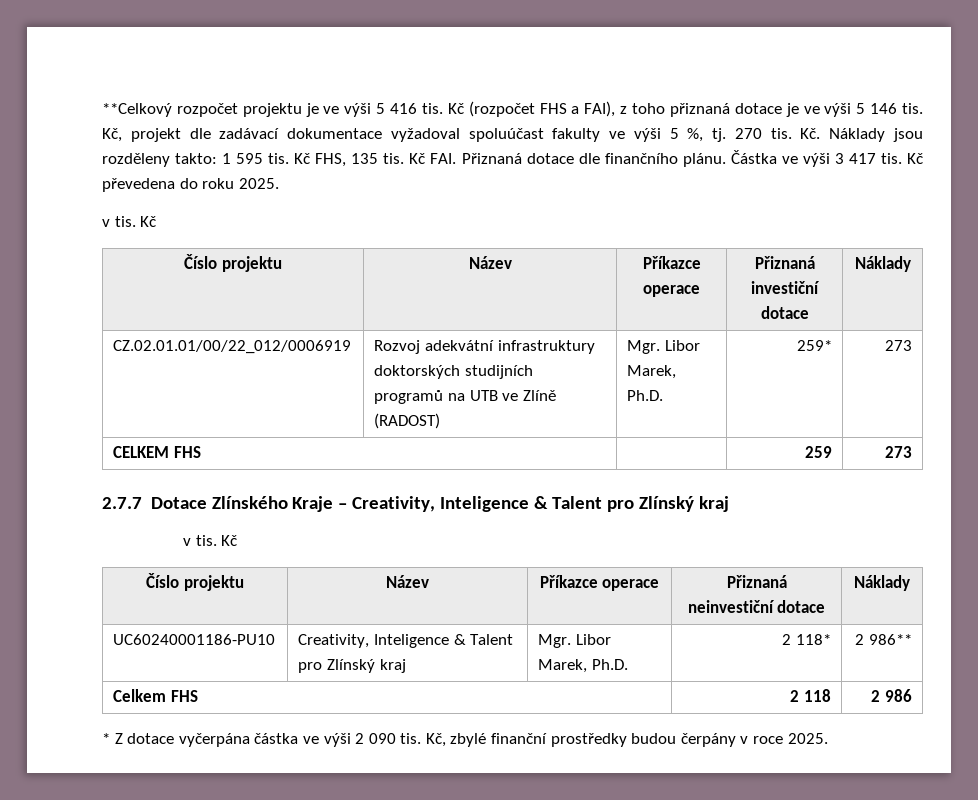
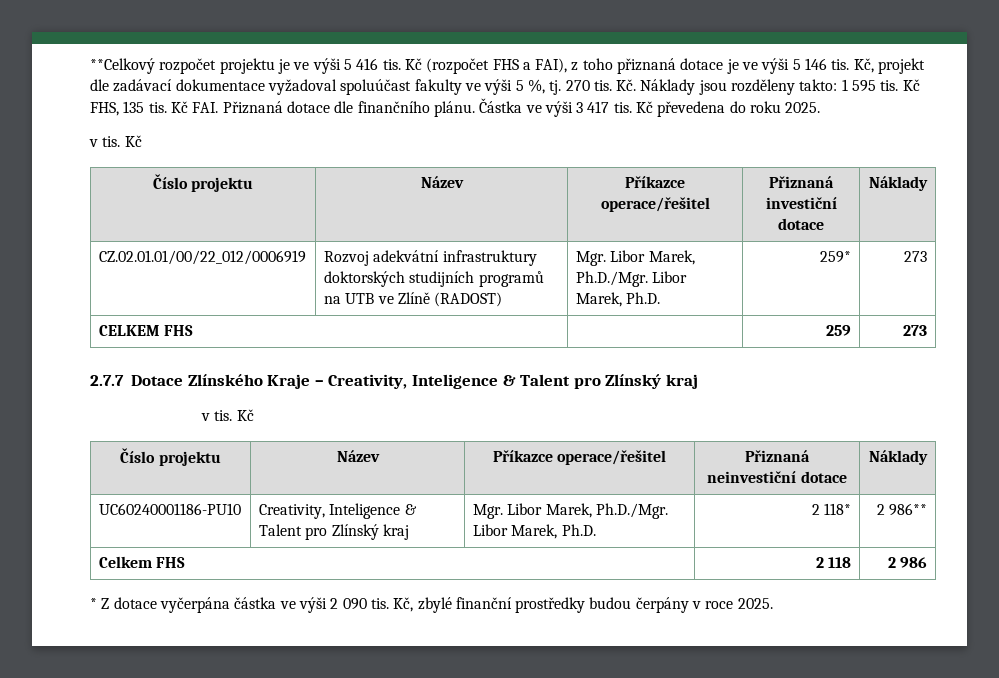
- Číslo projektu | Název | Příkazce operace | Přiznaná investiční dotace | Náklady
+ Číslo projektu | Název | Příkazce operace/řešitel | Přiznaná investiční dotace | Náklady
- CZ.02.01.01/00/22_012/0006919 | Rozvoj adekvátní infrastruktury doktorských studijních programů na UTB ve Zlíně (RADOST) | Mgr. Libor Marek, Ph.D. | 259* | 273
+ CZ.02.01.01/00/22_012/0006919 | Rozvoj adekvátní infrastruktury doktorských studijních programů na UTB ve Zlíně (RADOST) | Mgr. Libor Marek, Ph.D./Mgr. Libor Marek, Ph.D. | 259* | 273
- Číslo projektu | Název | Příkazce operace | Přiznaná neinvestiční dotace | Náklady
+ Číslo projektu | Název | Příkazce operace/řešitel | Přiznaná neinvestiční dotace | Náklady
- UC60240001186-PU10 | Creativity, Inteligence & Talent pro Zlínský kraj | Mgr. Libor Marek, Ph.D. | 2 118* | 2 986**
+ UC60240001186-PU10 | Creativity, Inteligence & Talent pro Zlínský kraj | Mgr. Libor Marek, Ph.D./Mgr. Libor Marek, Ph.D. | 2 118* | 2 986**

